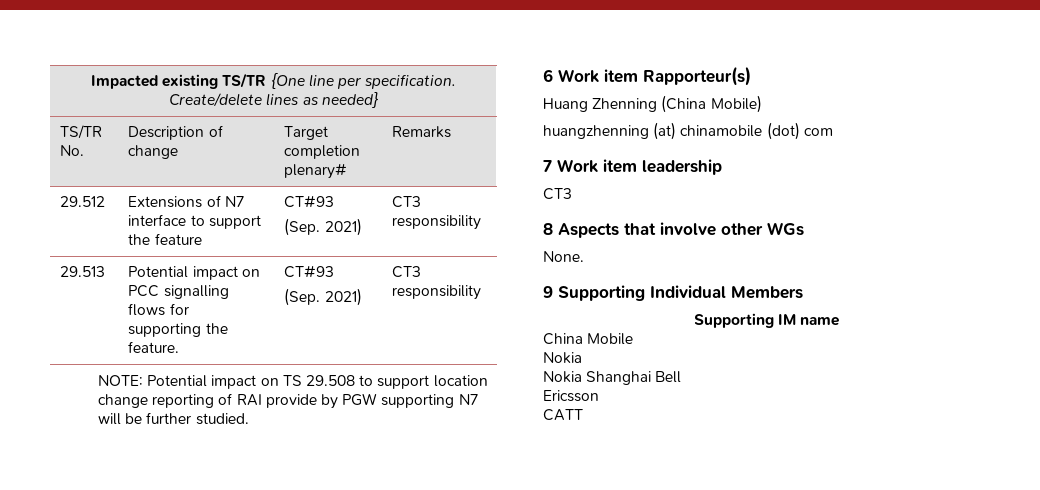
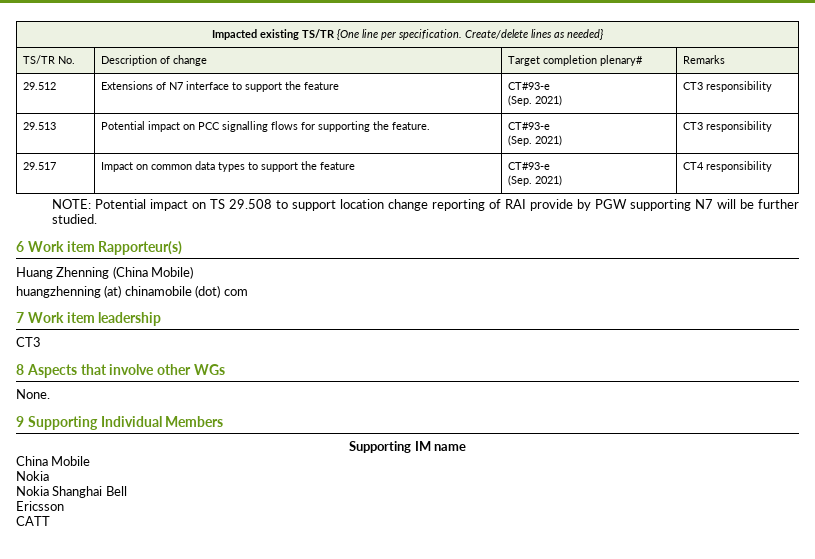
- 29.512 | Extensions of N7 interface to support the feature | CT#93
+ 29.512 | Extensions of N7 interface to support the feature | CT#93-e
- 29.513 | Potential impact on PCC signalling flows for supporting the feature. | CT#93
+ 29.513 | Potential impact on PCC signalling flows for supporting the feature. | CT#93-e
  (Sep. 2021) | CT3 responsibility
+ 29.517 | Impact on common data types to support the feature | CT#93-e
+ (Sep. 2021) | CT4 responsibility

